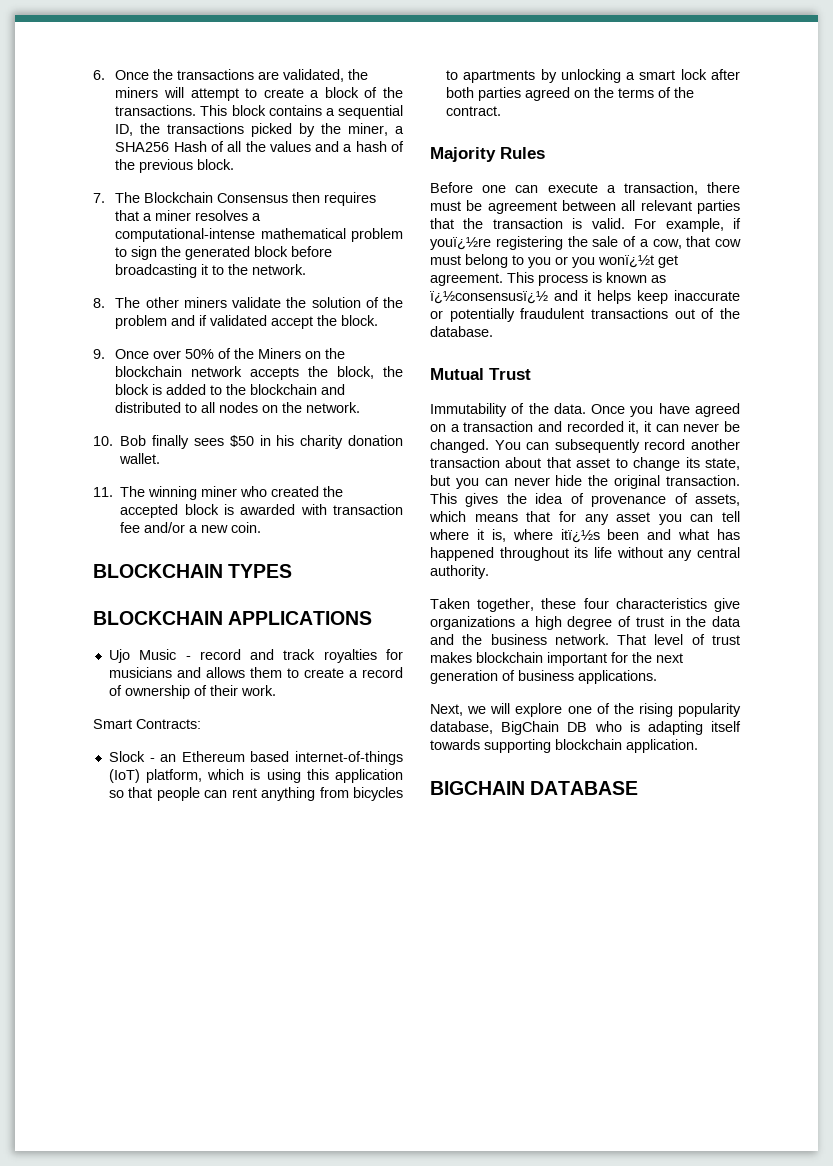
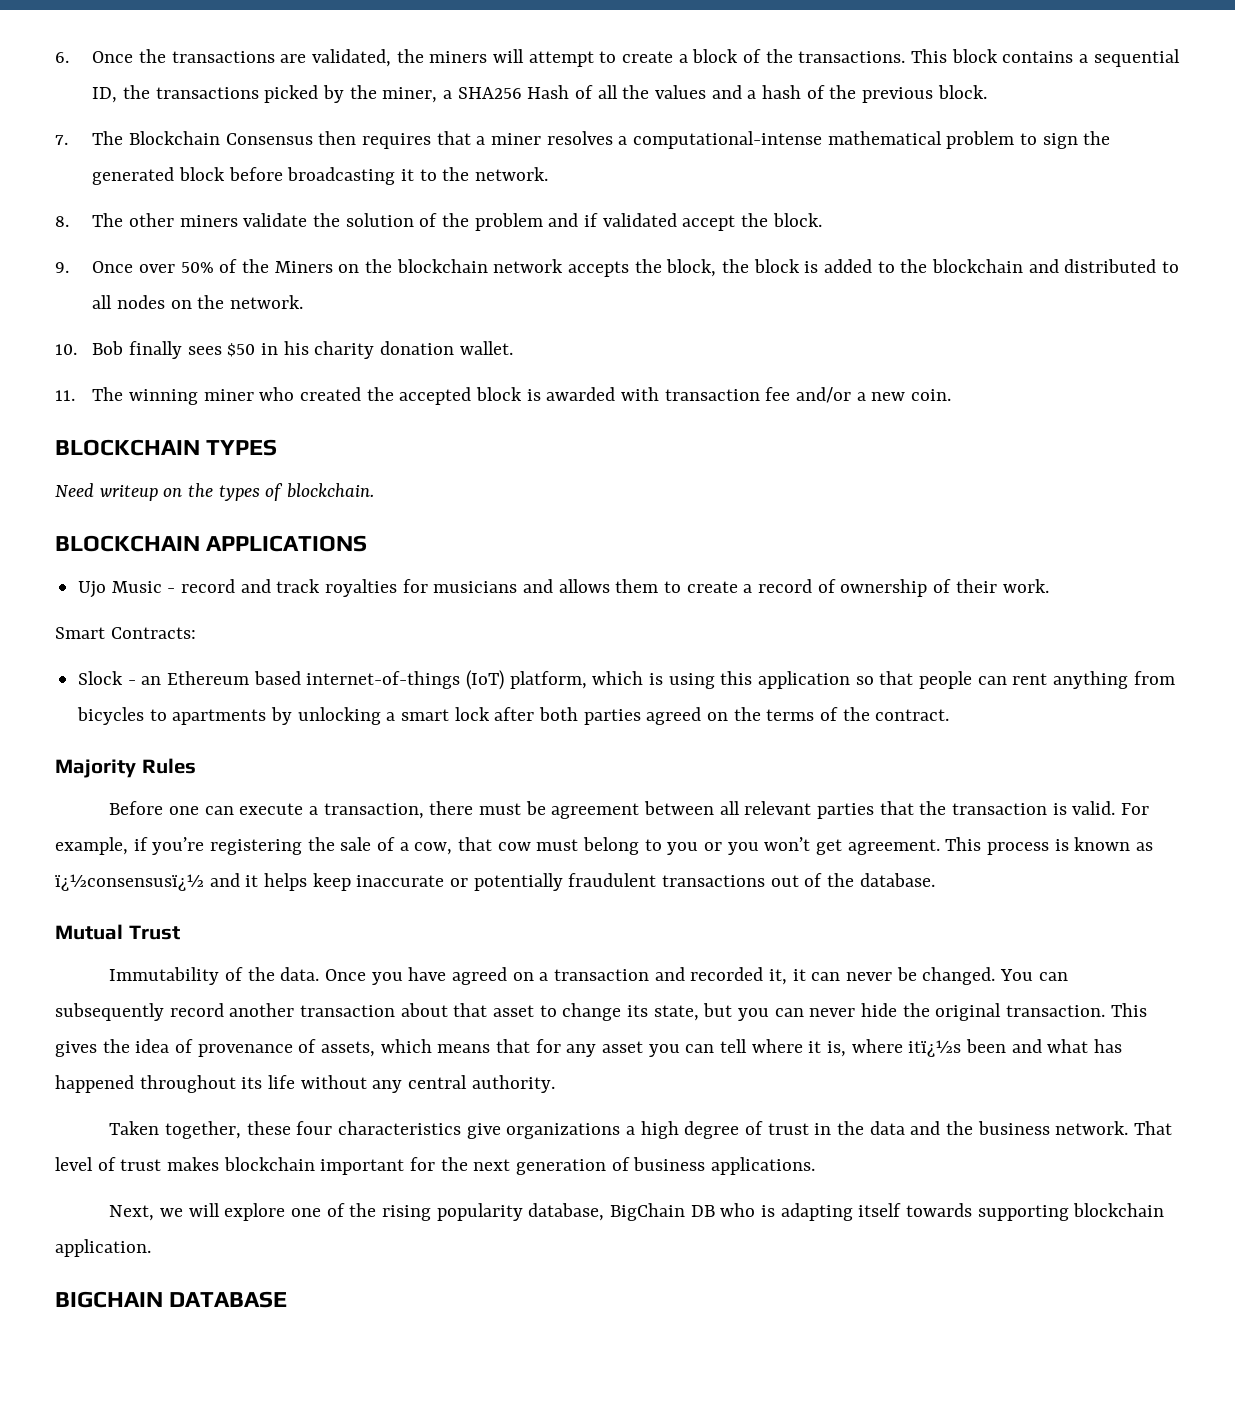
+ Need writeup on the types of blockchain.
- For example, if youï¿½re registering the sale of a cow, that cow must belong to you or you wonï¿½t get agreement.
+ For example, if you’re registering the sale of a cow, that cow must belong to you or you won’t get agreement.

